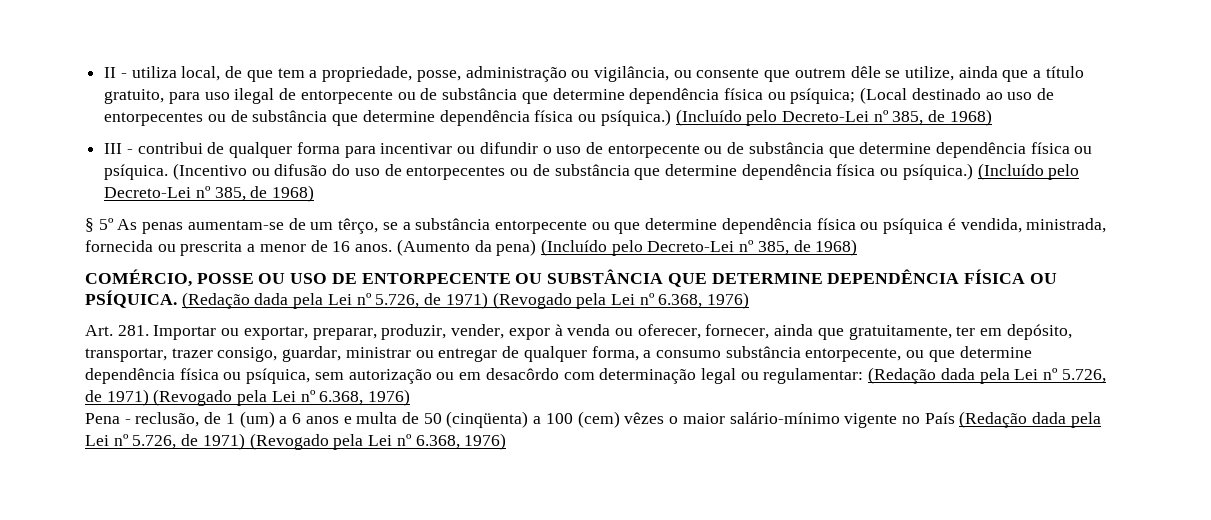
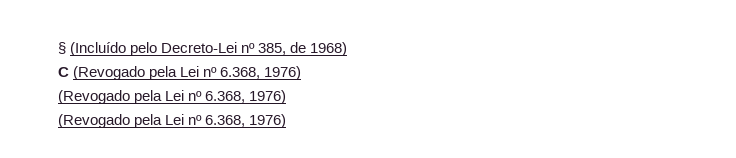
- II - utiliza local, de que tem a propriedade, posse, administração ou vigilância, ou consente que outrem dêle se utilize, ainda que a título gratuito, para uso ilegal de entorpecente ou de substância que determine dependência física ou psíquica; (Local destinado ao uso de entorpecentes ou de substância que determine dependência física ou psíquica.) (Incluído pelo Decreto-Lei nº 385, de 1968)
- III - contribui de qualquer forma para incentivar ou difundir o uso de entorpecente ou de substância que determine dependência física ou psíquica. (Incentivo ou difusão do uso de entorpecentes ou de substância que determine dependência física ou psíquica.) (Incluído pelo Decreto-Lei nº 385, de 1968)
- § 5º As penas aumentam-se de um têrço, se a substância entorpecente ou que determine dependência física ou psíquica é vendida, ministrada, fornecida ou prescrita a menor de 16 anos. (Aumento da pena) (Incluído pelo Decreto-Lei nº 385, de 1968)
- COMÉRCIO, POSSE OU USO DE ENTORPECENTE OU SUBSTÂNCIA QUE DETERMINE DEPENDÊNCIA FÍSICA OU PSÍQUICA. (Redação dada pela Lei nº 5.726, de 1971) (Revogado pela Lei nº 6.368, 1976)
- Art. 281. Importar ou exportar, preparar, produzir, vender, expor à venda ou oferecer, fornecer, ainda que gratuitamente, ter em depósito, transportar, trazer consigo, guardar, ministrar ou entregar de qualquer forma, a consumo substância entorpecente, ou que determine dependência física ou psíquica, sem autorização ou em desacôrdo com determinação legal ou regulamentar: (Redação dada pela Lei nº 5.726, de 1971) (Revogado pela Lei nº 6.368, 1976)
- Pena - reclusão, de 1 (um) a 6 anos e multa de 50 (cinqüenta) a 100 (cem) vêzes o maior salário-mínimo vigente no País (Redação dada pela Lei nº 5.726, de 1971) (Revogado pela Lei nº 6.368, 1976)
+ § (Incluído pelo Decreto-Lei nº 385, de 1968)
+ C (Revogado pela Lei nº 6.368, 1976)
+ (Revogado pela Lei nº 6.368, 1976)
+ (Revogado pela Lei nº 6.368, 1976)

